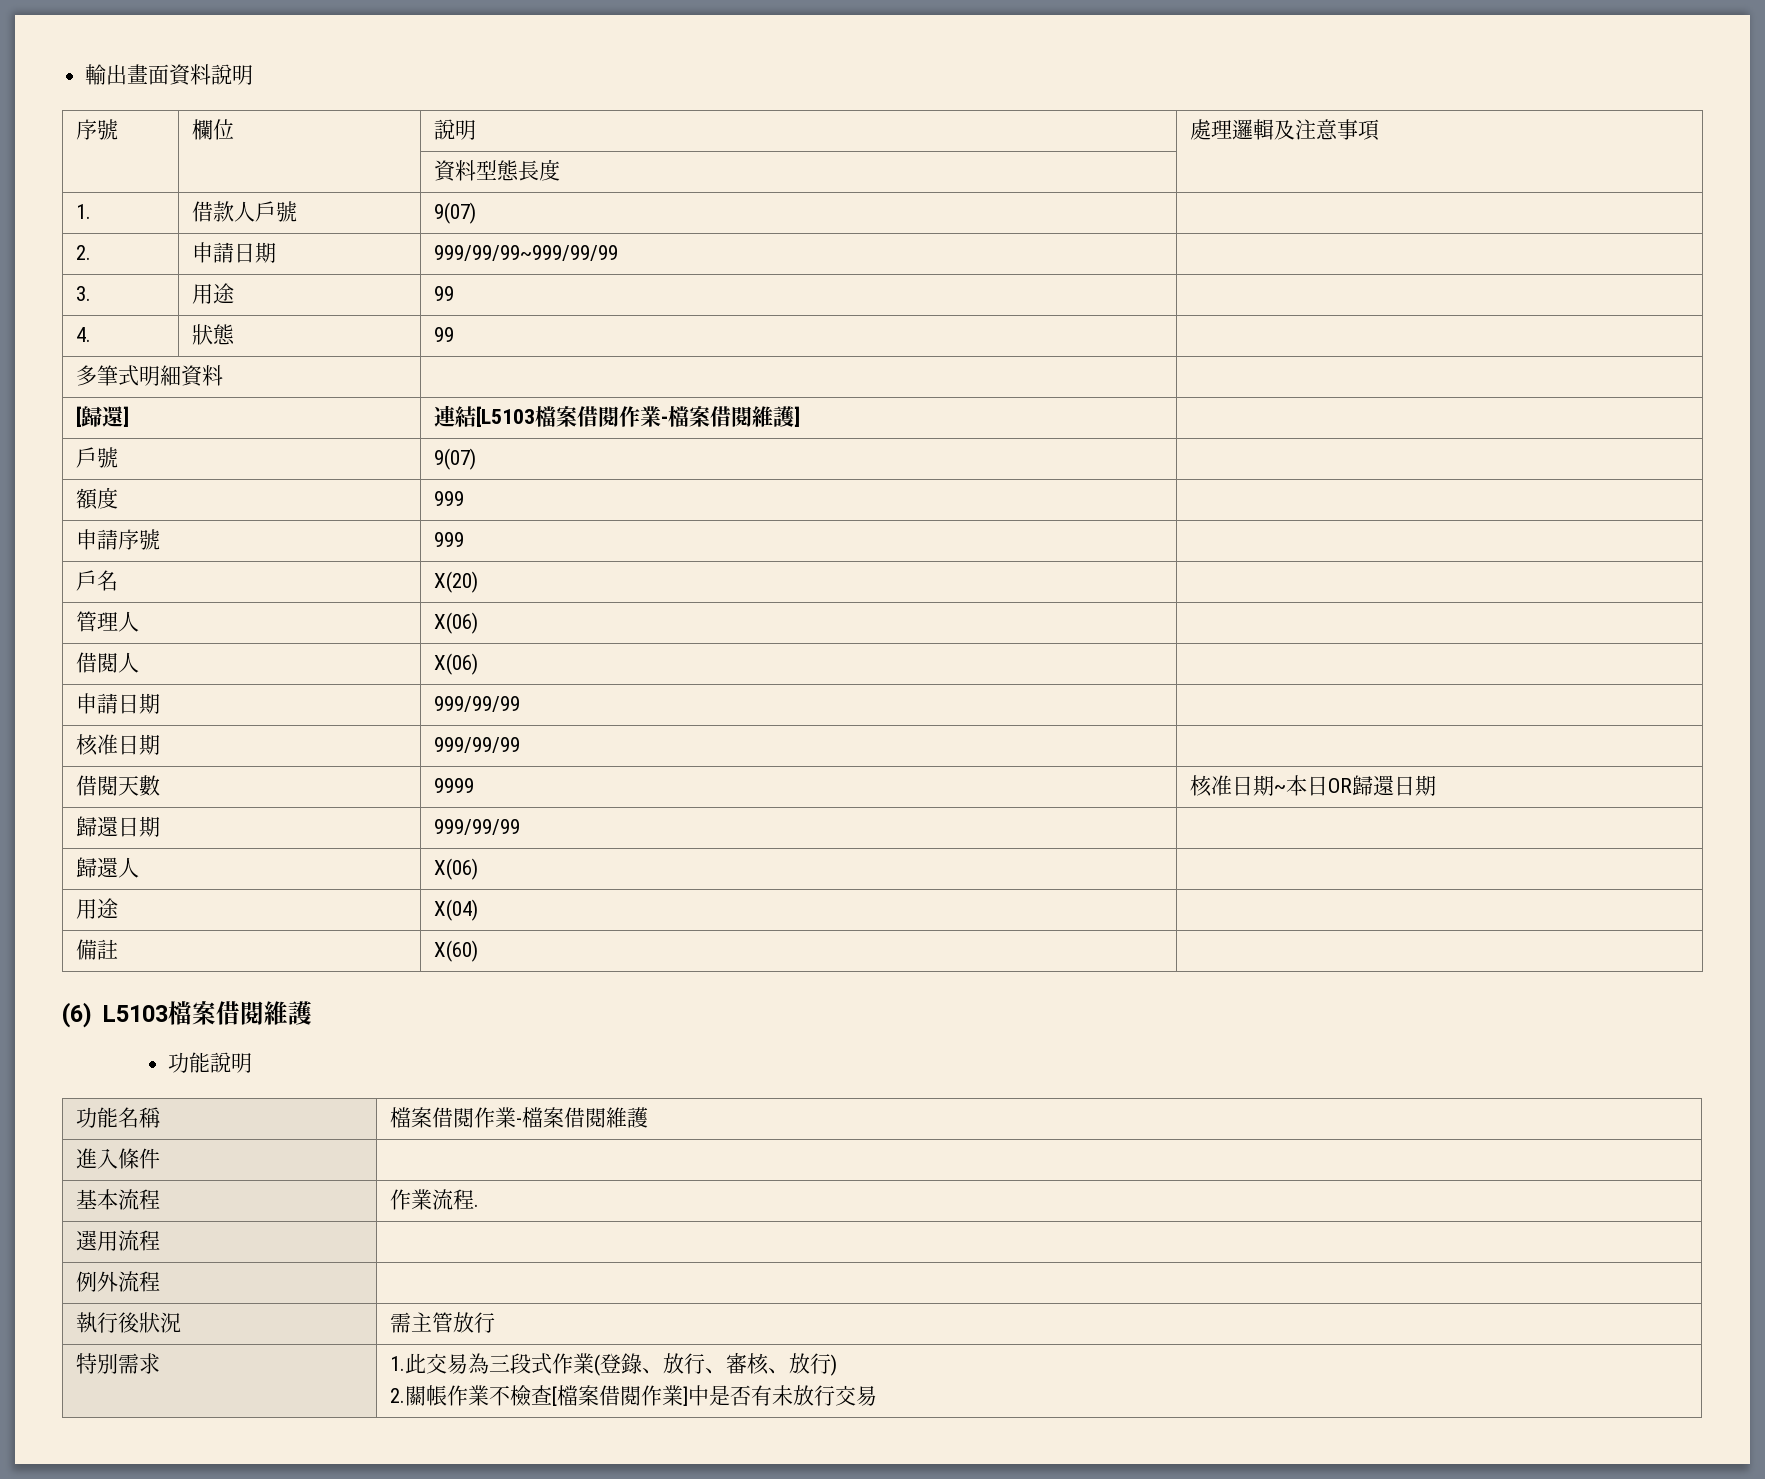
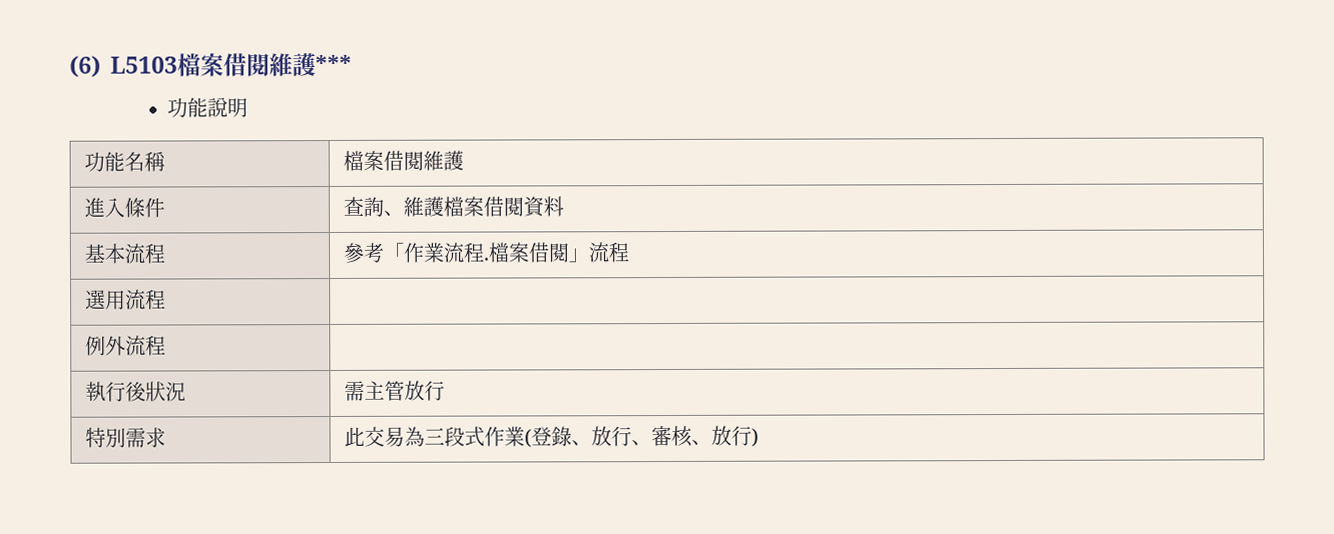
- 輸出畫面資料說明
- 序號 | 欄位 | 說明 | 處理邏輯及注意事項
- | | 資料型態長度 |
- 1. | 借款人戶號 | 9(07) |
- 2. | 申請日期 | 999/99/99~999/99/99 |
- 3. | 用途 | 99 |
- 4. | 狀態 | 99 |
- 多筆式明細資料 | |
- [歸還] | 連結[L5103檔案借閱作業-檔案借閱維護] |
- 戶號 | 9(07) |
- 額度 | 999 |
- 申請序號 | 999 |
- 戶名 | X(20) |
- 管理人 | X(06) |
- 借閱人 | X(06) |
- 申請日期 | 999/99/99 |
- 核准日期 | 999/99/99 |
- 借閱天數 | 9999 | 核准日期~本日OR歸還日期
- 歸還日期 | 999/99/99 |
- 歸還人 | X(06) |
- 用途 | X(04) |
- 備註 | X(60) |
- (6) L5103檔案借閱維護
+ (6) L5103檔案借閱維護***
- 功能名稱 | 檔案借閱作業-檔案借閱維護
+ 功能名稱 | 檔案借閱維護
- 進入條件 |
+ 進入條件 | 查詢、維護檔案借閱資料
- 基本流程 | 作業流程.
+ 基本流程 | 參考「作業流程.檔案借閱」流程
- 特別需求 | 1.此交易為三段式作業(登錄、放行、審核、放行)
- 2.關帳作業不檢查[檔案借閱作業]中是否有未放行交易
+ 特別需求 | 此交易為三段式作業(登錄、放行、審核、放行)

